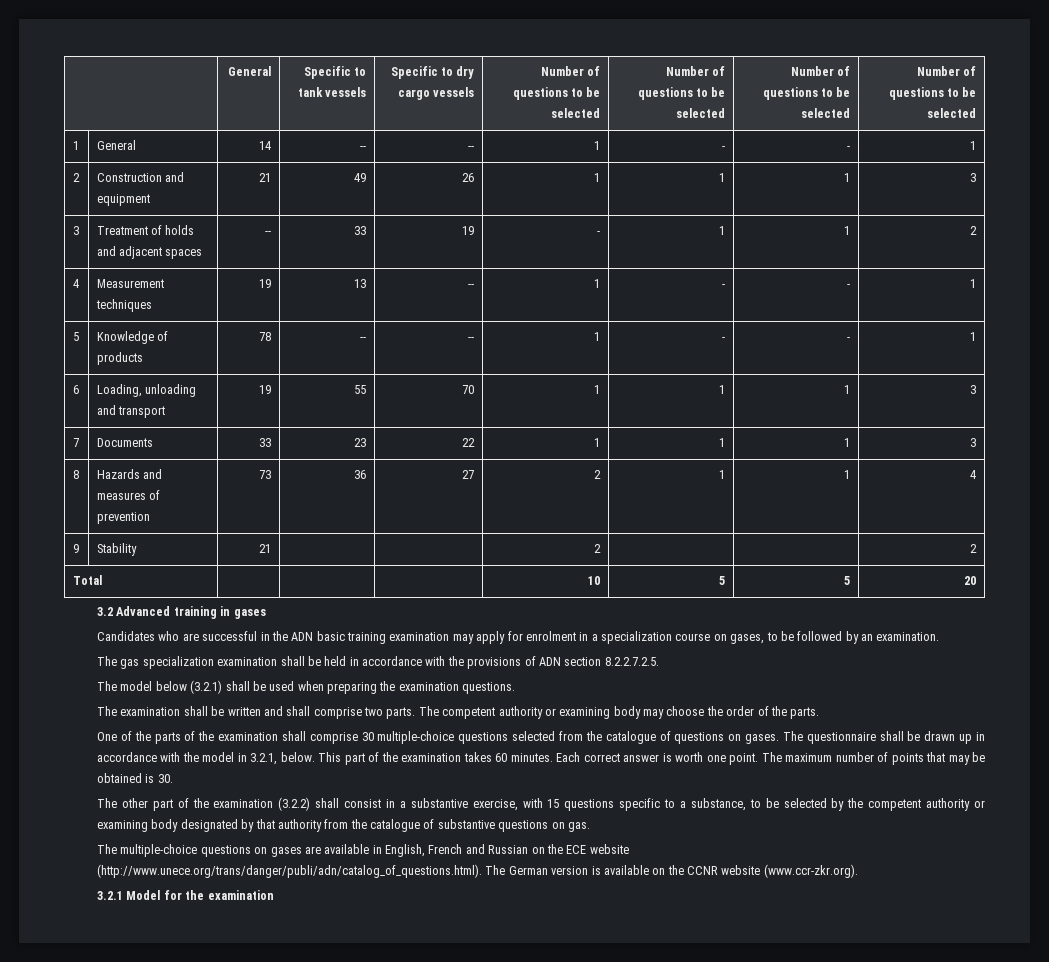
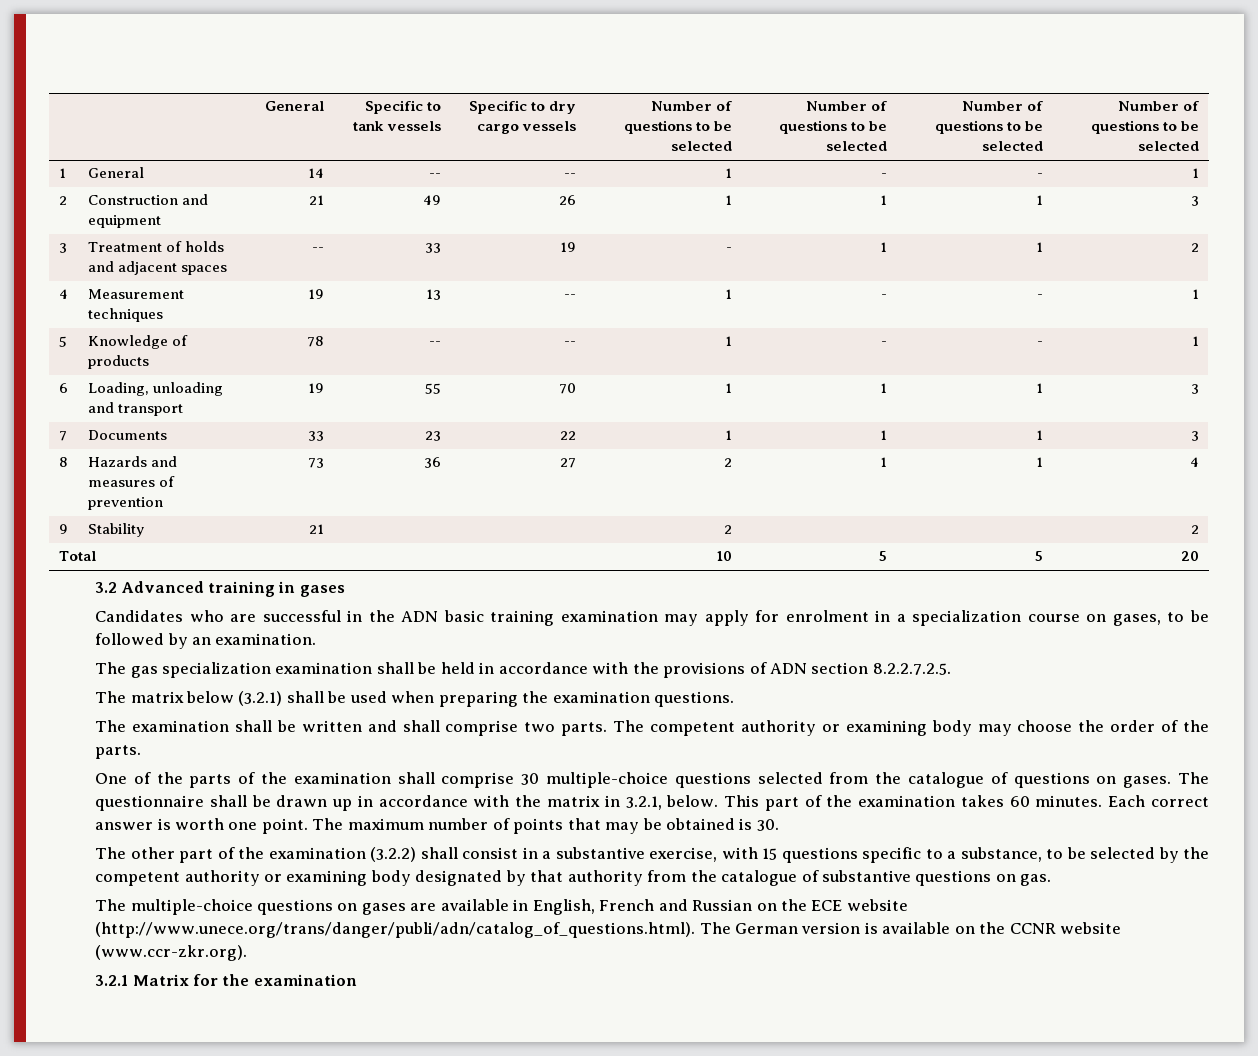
- The model below (3.2.1) shall be used when preparing the examination questions.
+ The matrix below (3.2.1) shall be used when preparing the examination questions.
- The questionnaire shall be drawn up in accordance with the model in 3.2.1, below.
+ The questionnaire shall be drawn up in accordance with the matrix in 3.2.1, below.
- 3.2.1 Model for the examination
+ 3.2.1 Matrix for the examination

